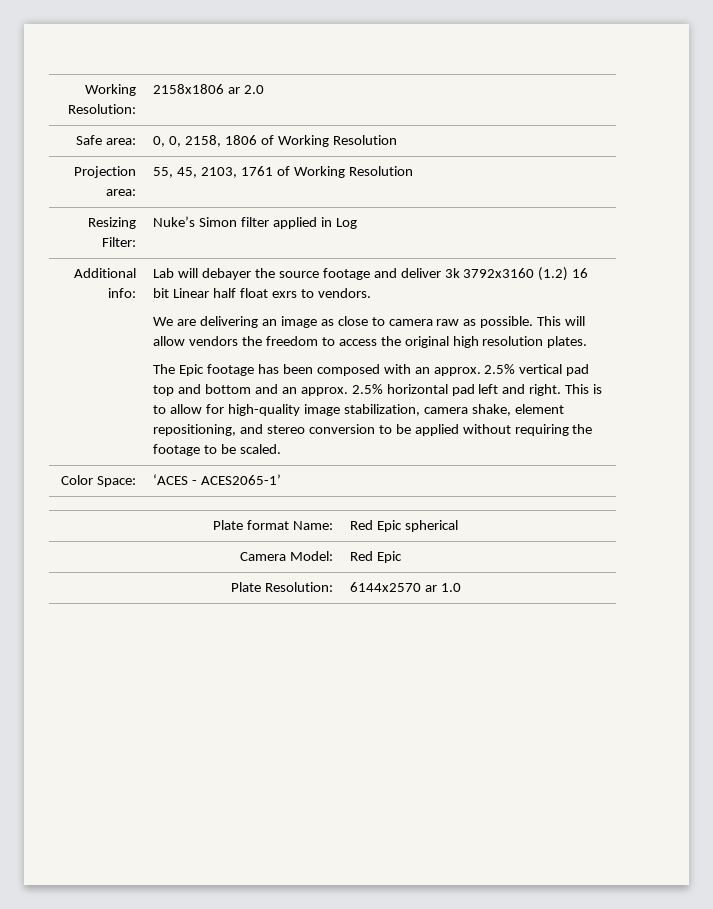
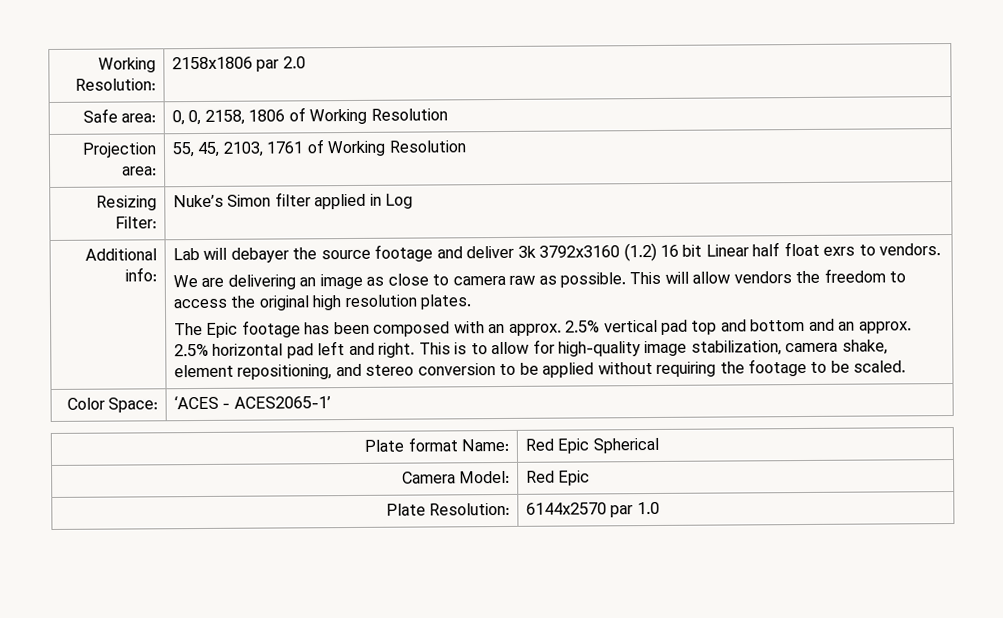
- Working Resolution: | 2158x1806 ar 2.0
+ Working Resolution: | 2158x1806 par 2.0
- Plate format Name: | Red Epic spherical
+ Plate format Name: | Red Epic Spherical
- Plate Resolution: | 6144x2570 ar 1.0
+ Plate Resolution: | 6144x2570 par 1.0

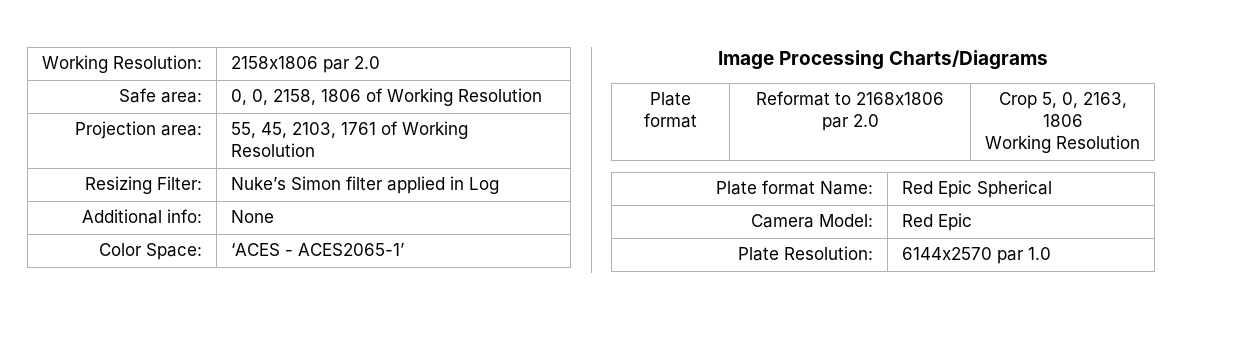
- Lab will debayer the source footage and deliver 3k 3792x3160 (1.2) 16 bit Linear half float exrs to vendors.
- We are delivering an image as close to camera raw as possible. This will allow vendors the freedom to access the original high resolution plates.
- The Epic footage has been composed with an approx. 2.5% vertical pad top and bottom and an approx. 2.5% horizontal pad left and right. This is to allow for high-quality image stabilization, camera shake, element repositioning, and stereo conversion to be applied without requiring the footage to be scaled.
+ None
+ Image Processing Charts/Diagrams
+ Plate format | Reformat to 2168x1806 par 2.0 | Crop 5, 0, 2163, 1806
+ Working Resolution

